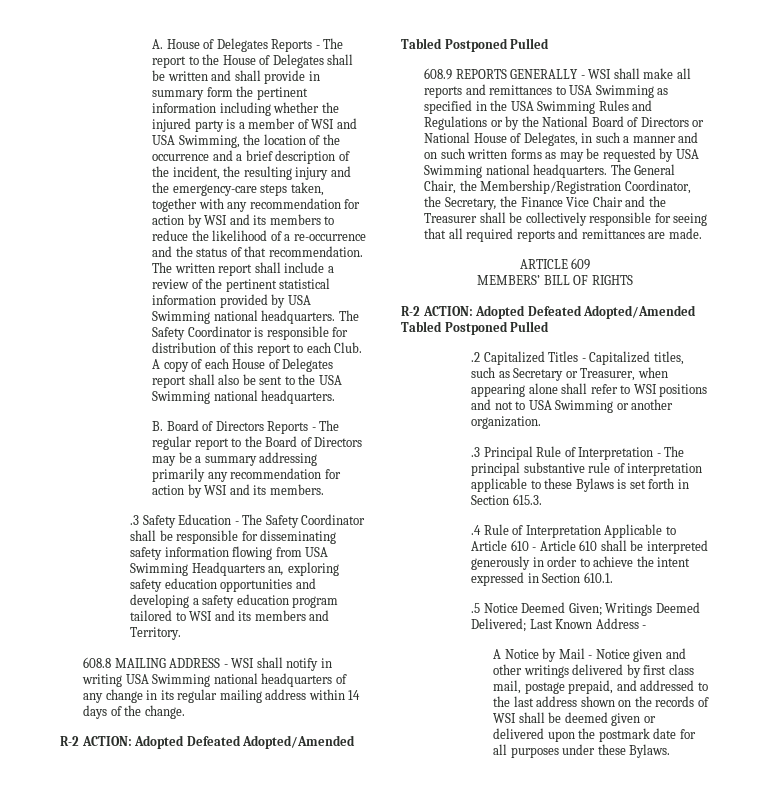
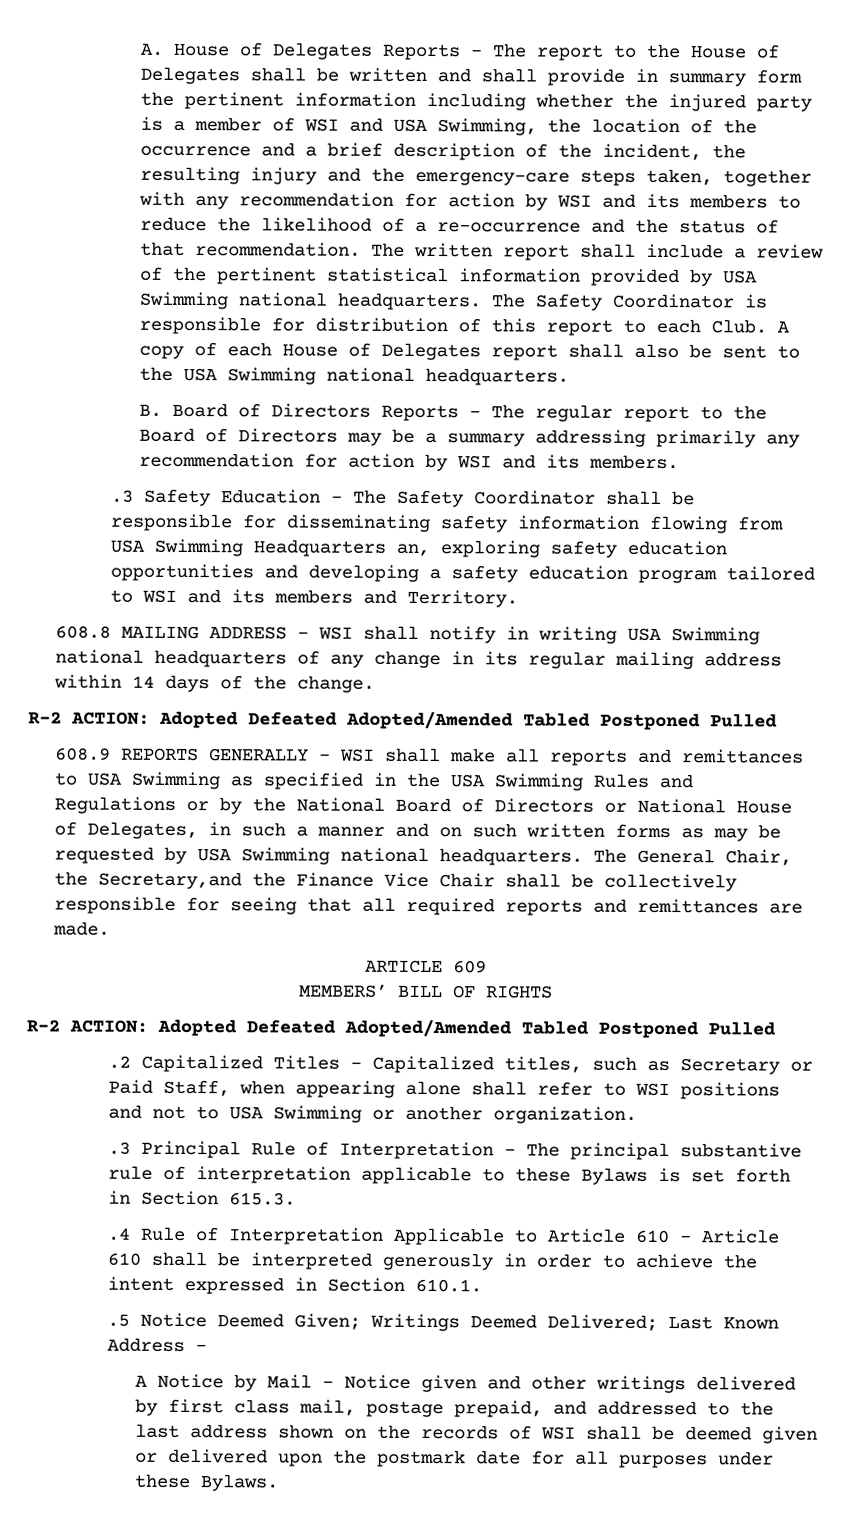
- The General Chair, the Membership/Registration Coordinator, the Secretary, the Finance Vice Chair and the Treasurer shall be collectively responsible for seeing that all required reports and remittances are made.
+ The General Chair, the Secretary,and the Finance Vice Chair shall be collectively responsible for seeing that all required reports and remittances are made.
- .2 Capitalized Titles - Capitalized titles, such as Secretary or Treasurer, when appearing alone shall refer to WSI positions and not to USA Swimming or another organization.
+ .2 Capitalized Titles - Capitalized titles, such as Secretary or Paid Staff, when appearing alone shall refer to WSI positions and not to USA Swimming or another organization.

